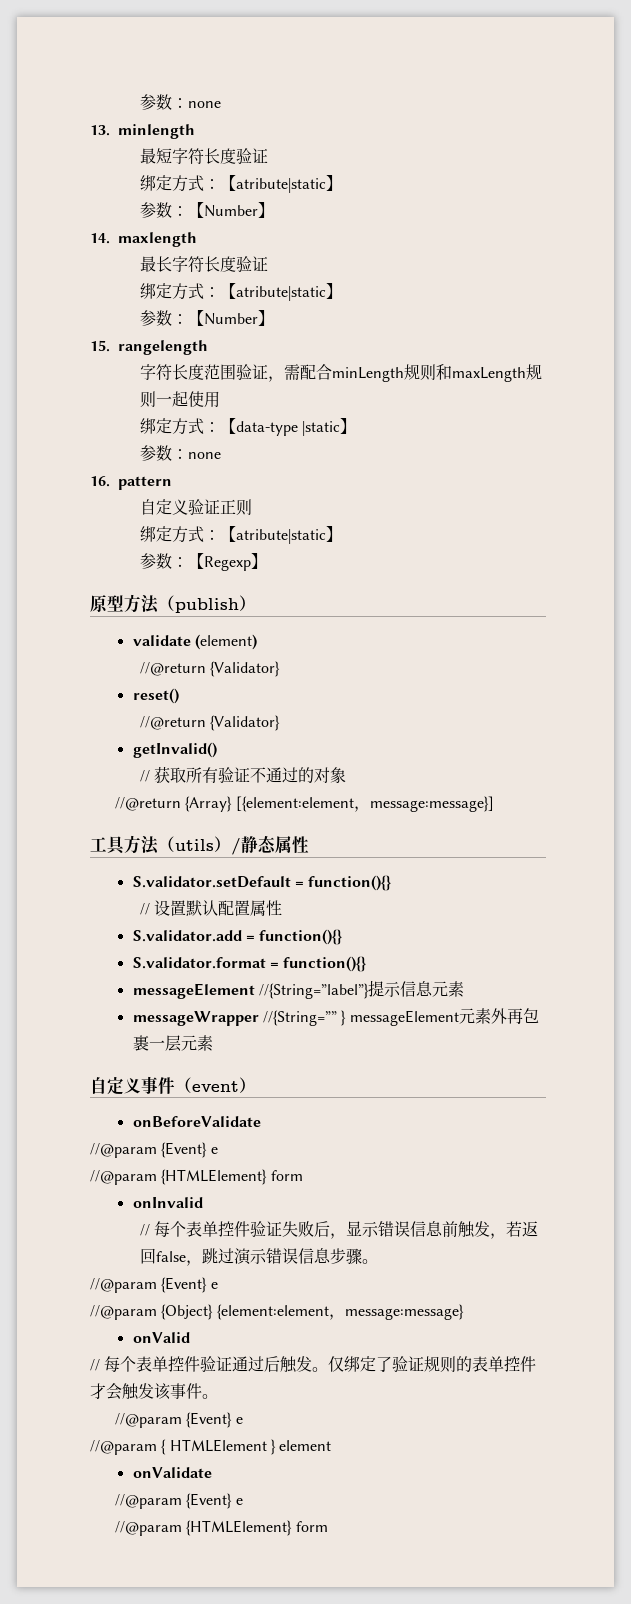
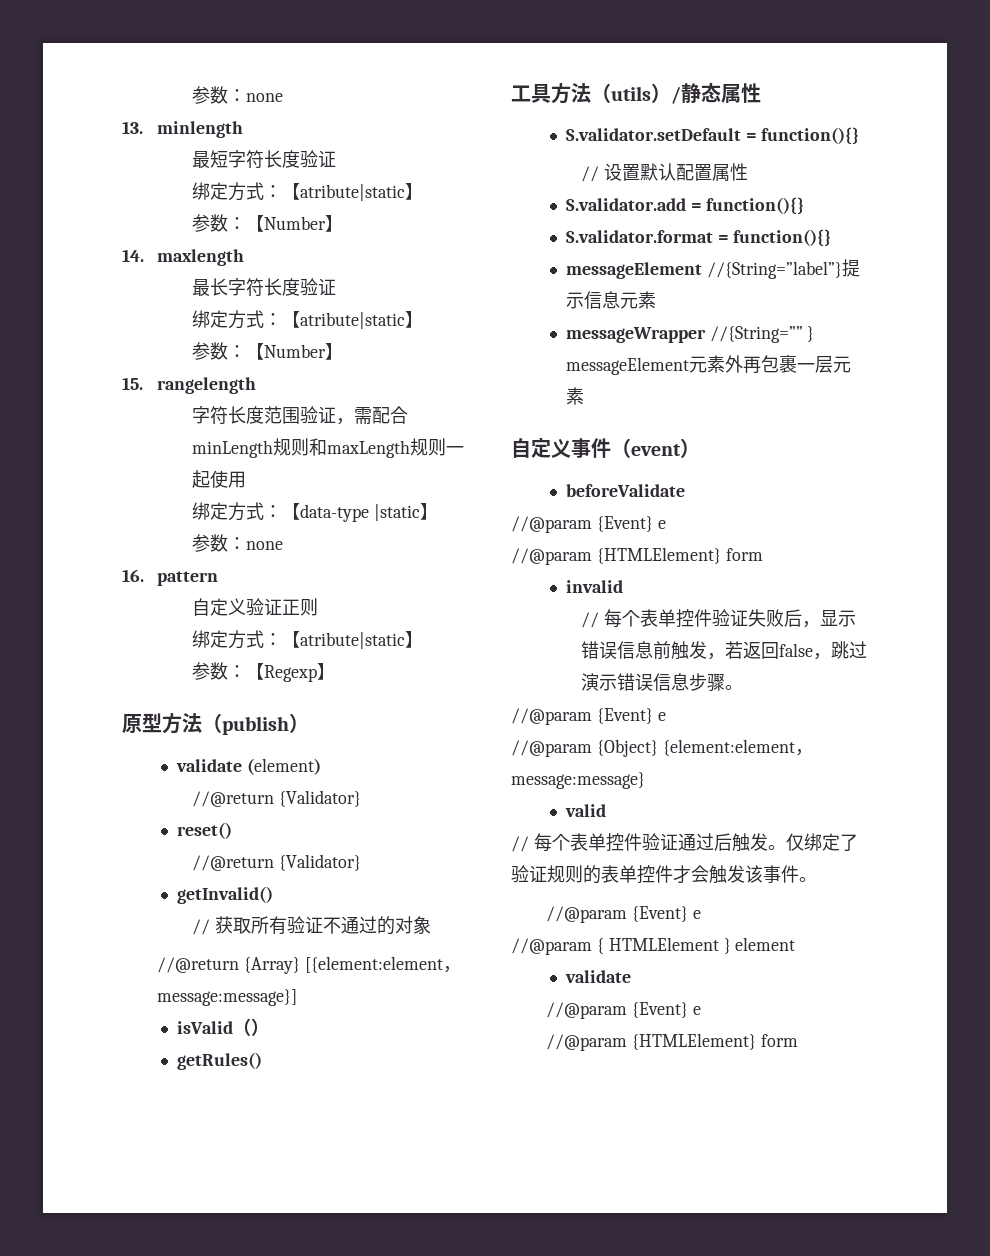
+ isValid（）
+ getRules()
- onBeforeValidate
+ beforeValidate
- onInvalid
+ invalid
- onValid
+ valid
  //@param { HTMLElement } element
- onValidate
+ validate

